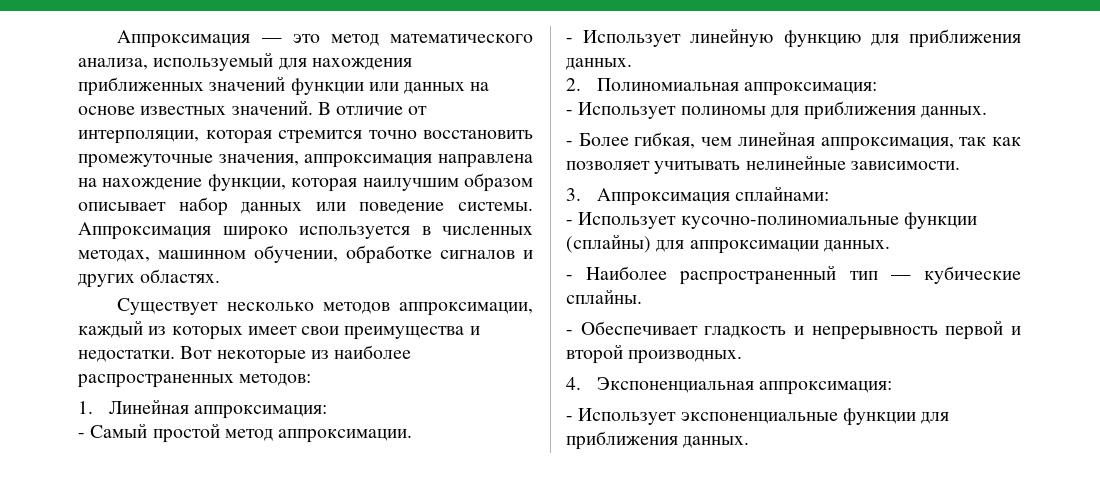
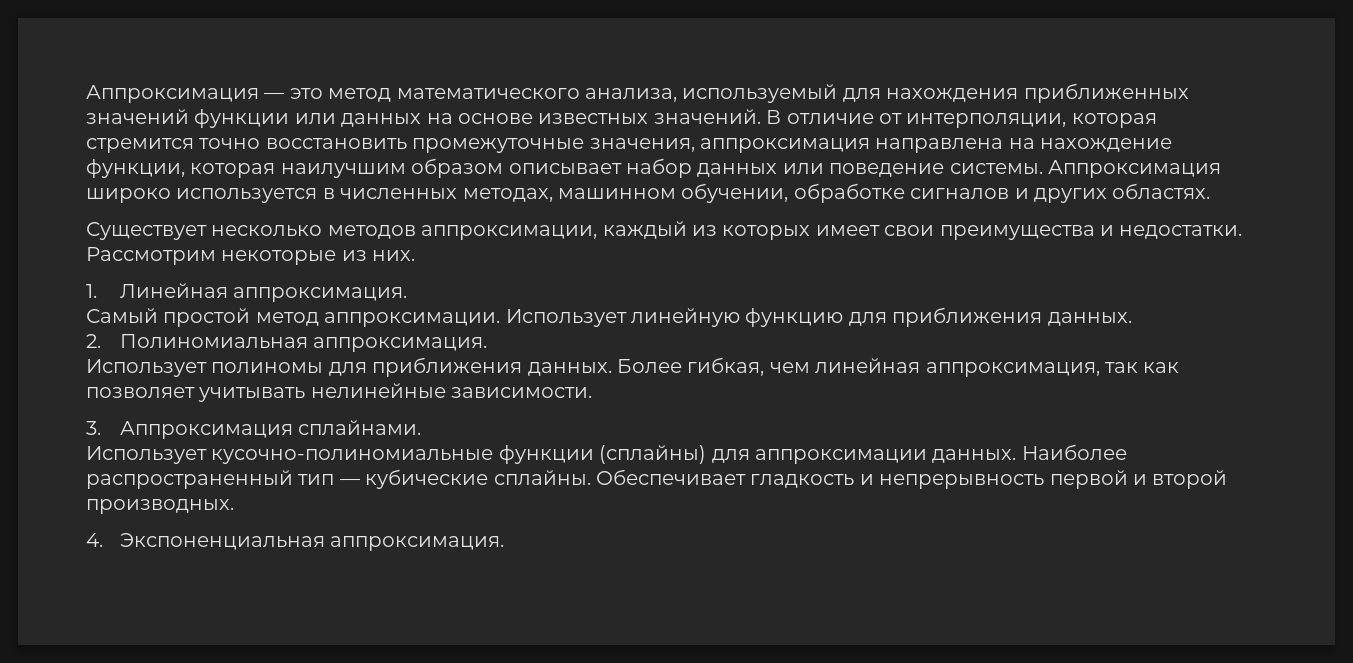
- Вот некоторые из наиболее распространенных методов:
+ Рассмотрим некоторые из них.
- 1. Линейная аппроксимация:
- - Самый простой метод аппроксимации.
- - Использует линейную функцию для приближения данных.
+ 1. Линейная аппроксимация.
+ Самый простой метод аппроксимации. Использует линейную функцию для приближения данных.
- 2. Полиномиальная аппроксимация:
- - Использует полиномы для приближения данных.
- - Более гибкая, чем линейная аппроксимация, так как позволяет учитывать нелинейные зависимости.
+ 2. Полиномиальная аппроксимация.
+ Использует полиномы для приближения данных. Более гибкая, чем линейная аппроксимация, так как позволяет учитывать нелинейные зависимости.
- 3. Аппроксимация сплайнами:
- - Использует кусочно-полиномиальные функции (сплайны) для аппроксимации данных.
- - Наиболее распространенный тип — кубические сплайны.
- - Обеспечивает гладкость и непрерывность первой и второй производных.
+ 3. Аппроксимация сплайнами.
+ Использует кусочно-полиномиальные функции (сплайны) для аппроксимации данных. Наиболее распространенный тип — кубические сплайны. Обеспечивает гладкость и непрерывность первой и второй производных.
- 4. Экспоненциальная аппроксимация:
- - Использует экспоненциальные функции для приближения данных.
+ 4. Экспоненциальная аппроксимация.

